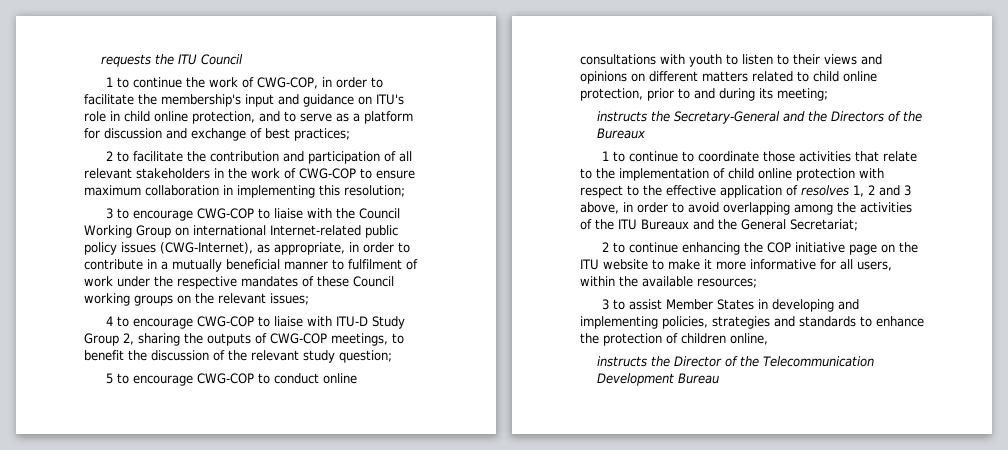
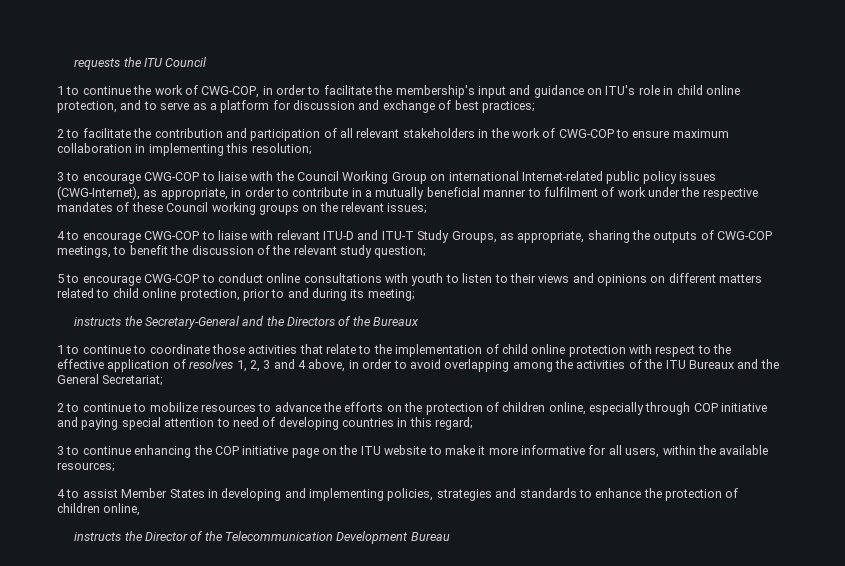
- 4 to encourage CWG-COP to liaise with ITU-D Study Group 2, sharing the outputs of CWG-COP meetings, to benefit the discussion of the relevant study question;
+ 4 to encourage CWG-COP to liaise with relevant ITU-D and ITU-T Study Groups, as appropriate, sharing the outputs of CWG-COP meetings, to benefit the discussion of the relevant study question;
- 1 to continue to coordinate those activities that relate to the implementation of child online protection with respect to the effective application of resolves 1, 2 and 3 above, in order to avoid overlapping among the activities of the ITU Bureaux and the General Secretariat;
+ 1 to continue to coordinate those activities that relate to the implementation of child online protection with respect to the effective application of resolves 1, 2, 3 and 4 above, in order to avoid overlapping among the activities of the ITU Bureaux and the General Secretariat;
- 2 to continue enhancing the COP initiative page on the ITU website to make it more informative for all users, within the available resources;
+ 2 to continue to mobilize resources to advance the efforts on the protection of children online, especially through COP initiative and paying special attention to need of developing countries in this regard;
+ 3 to continue enhancing the COP initiative page on the ITU website to make it more informative for all users, within the available resources;
- 3 to assist Member States in developing and implementing policies, strategies and standards to enhance the protection of children online,
+ 4 to assist Member States in developing and implementing policies, strategies and standards to enhance the protection of children online,

